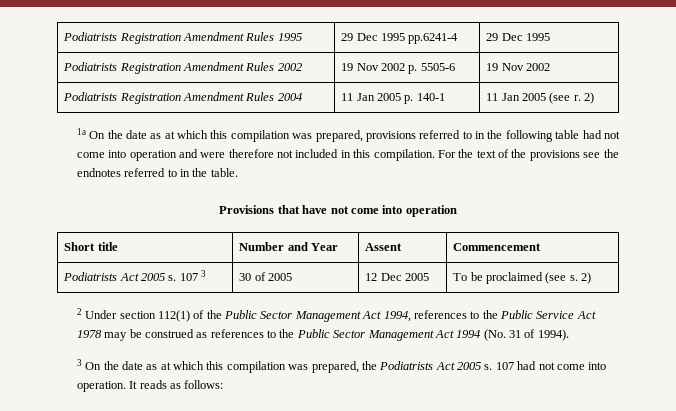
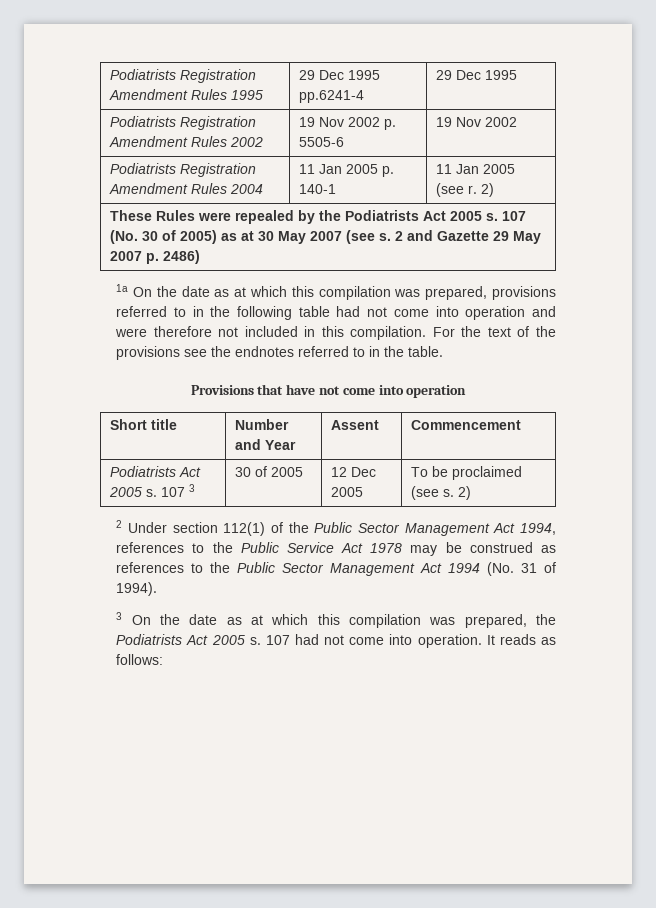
+ These Rules were repealed by the Podiatrists Act 2005 s. 107 (No. 30 of 2005) as at 30 May 2007 (see s. 2 and Gazette 29 May 2007 p. 2486)

